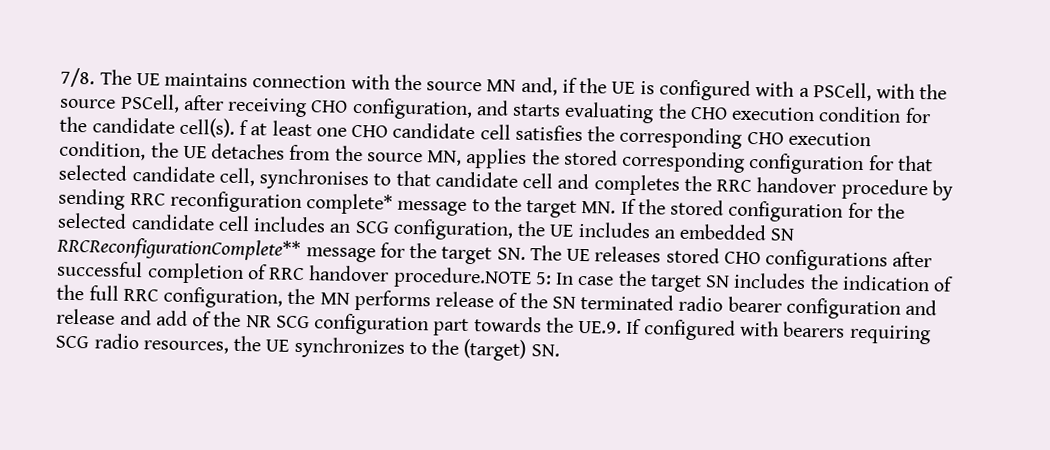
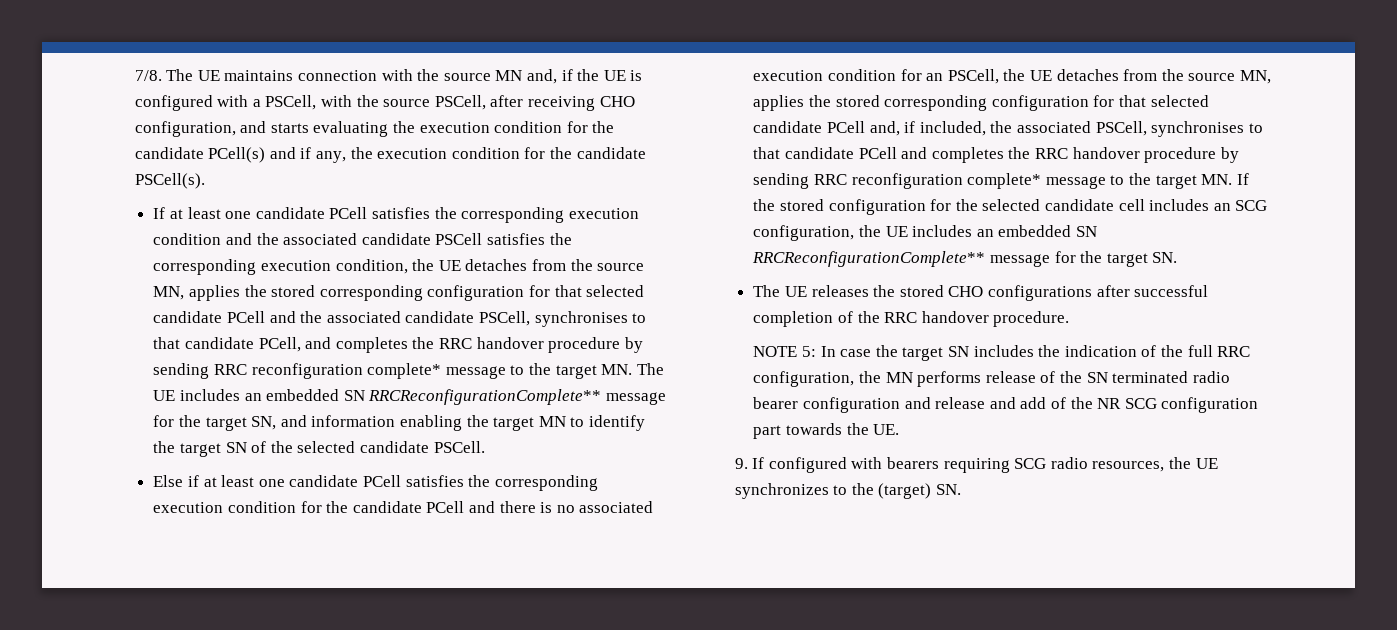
- The UE maintains connection with the source MN and, if the UE is configured with a PSCell, with the source PSCell, after receiving CHO configuration, and starts evaluating the CHO execution condition for the candidate cell(s). f at least one CHO candidate cell satisfies the corresponding CHO execution condition, the UE detaches from the source MN, applies the stored corresponding configuration for that selected candidate cell, synchronises to that candidate cell and completes the RRC handover procedure by sending RRC reconfiguration complete* message to the target MN. If the stored configuration for the selected candidate cell includes an SCG configuration, the UE includes an embedded SN RRCReconfigurationComplete** message for the target SN. The UE releases stored CHO configurations after successful completion of RRC handover procedure.NOTE 5:
+ The UE maintains connection with the source MN and, if the UE is configured with a PSCell, with the source PSCell, after receiving CHO configuration, and starts evaluating the execution condition for the candidate PCell(s) and if any, the execution condition for the candidate PSCell(s).
+ If at least one candidate PCell satisfies the corresponding execution condition and the associated candidate PSCell satisfies the corresponding execution condition, the UE detaches from the source MN, applies the stored corresponding configuration for that selected candidate PCell and the associated candidate PSCell, synchronises to that candidate PCell, and completes the RRC handover procedure by sending RRC reconfiguration complete* message to the target MN. The UE includes an embedded SN RRCReconfigurationComplete** message for the target SN, and information enabling the target MN to identify the target SN of the selected candidate PSCell.
+ Else if at least one candidate PCell satisfies the corresponding execution condition for the candidate PCell and there is no associated execution condition for an PSCell, the UE detaches from the source MN, applies the stored corresponding configuration for that selected candidate PCell and, if included, the associated PSCell, synchronises to that candidate PCell and completes the RRC handover procedure by sending RRC reconfiguration complete* message to the target MN. If the stored configuration for the selected candidate cell includes an SCG configuration, the UE includes an embedded SN RRCReconfigurationComplete** message for the target SN.
+ The UE releases the stored CHO configurations after successful completion of the RRC handover procedure.
+ NOTE 5:
- In case the target SN includes the indication of the full RRC configuration, the MN performs release of the SN terminated radio bearer configuration and release and add of the NR SCG configuration part towards the UE.9. If configured with bearers requiring SCG radio resources, the UE synchronizes to the (target) SN.
+ In case the target SN includes the indication of the full RRC configuration, the MN performs release of the SN terminated radio bearer configuration and release and add of the NR SCG configuration part towards the UE.
+ 9. If configured with bearers requiring SCG radio resources, the UE synchronizes to the (target) SN.

